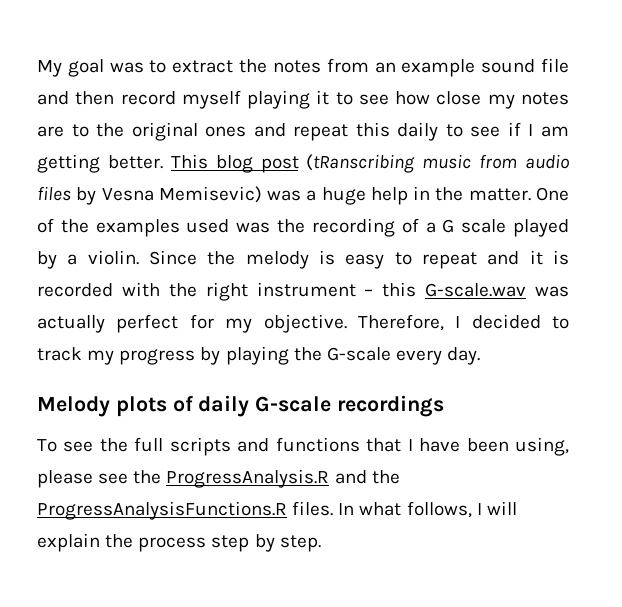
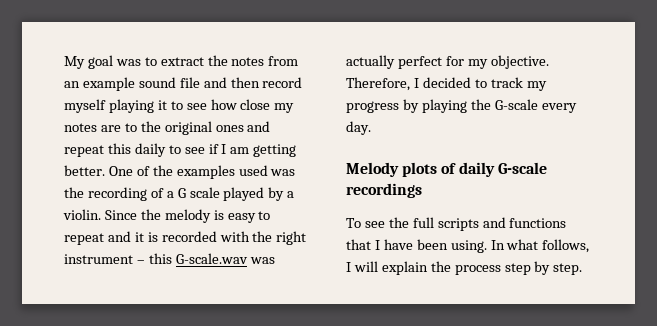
- This blog post (tRanscribing music from audio files by Vesna Memisevic) was a huge help in the matter.
- To see the full scripts and functions that I have been using, please see the ProgressAnalysis.R and the ProgressAnalysisFunctions.R files.
+ To see the full scripts and functions that I have been using.

